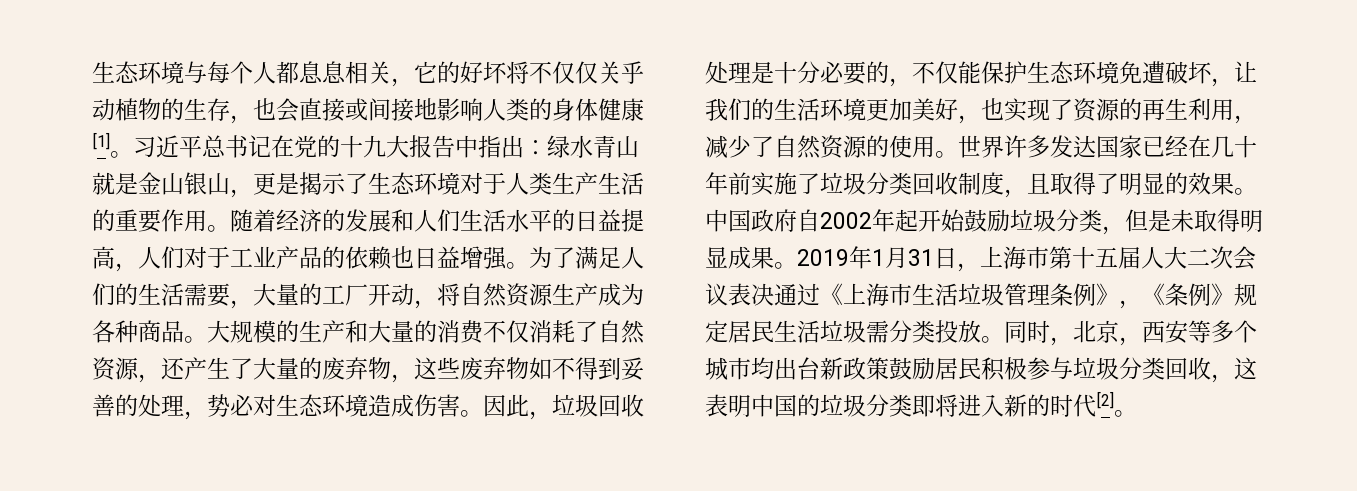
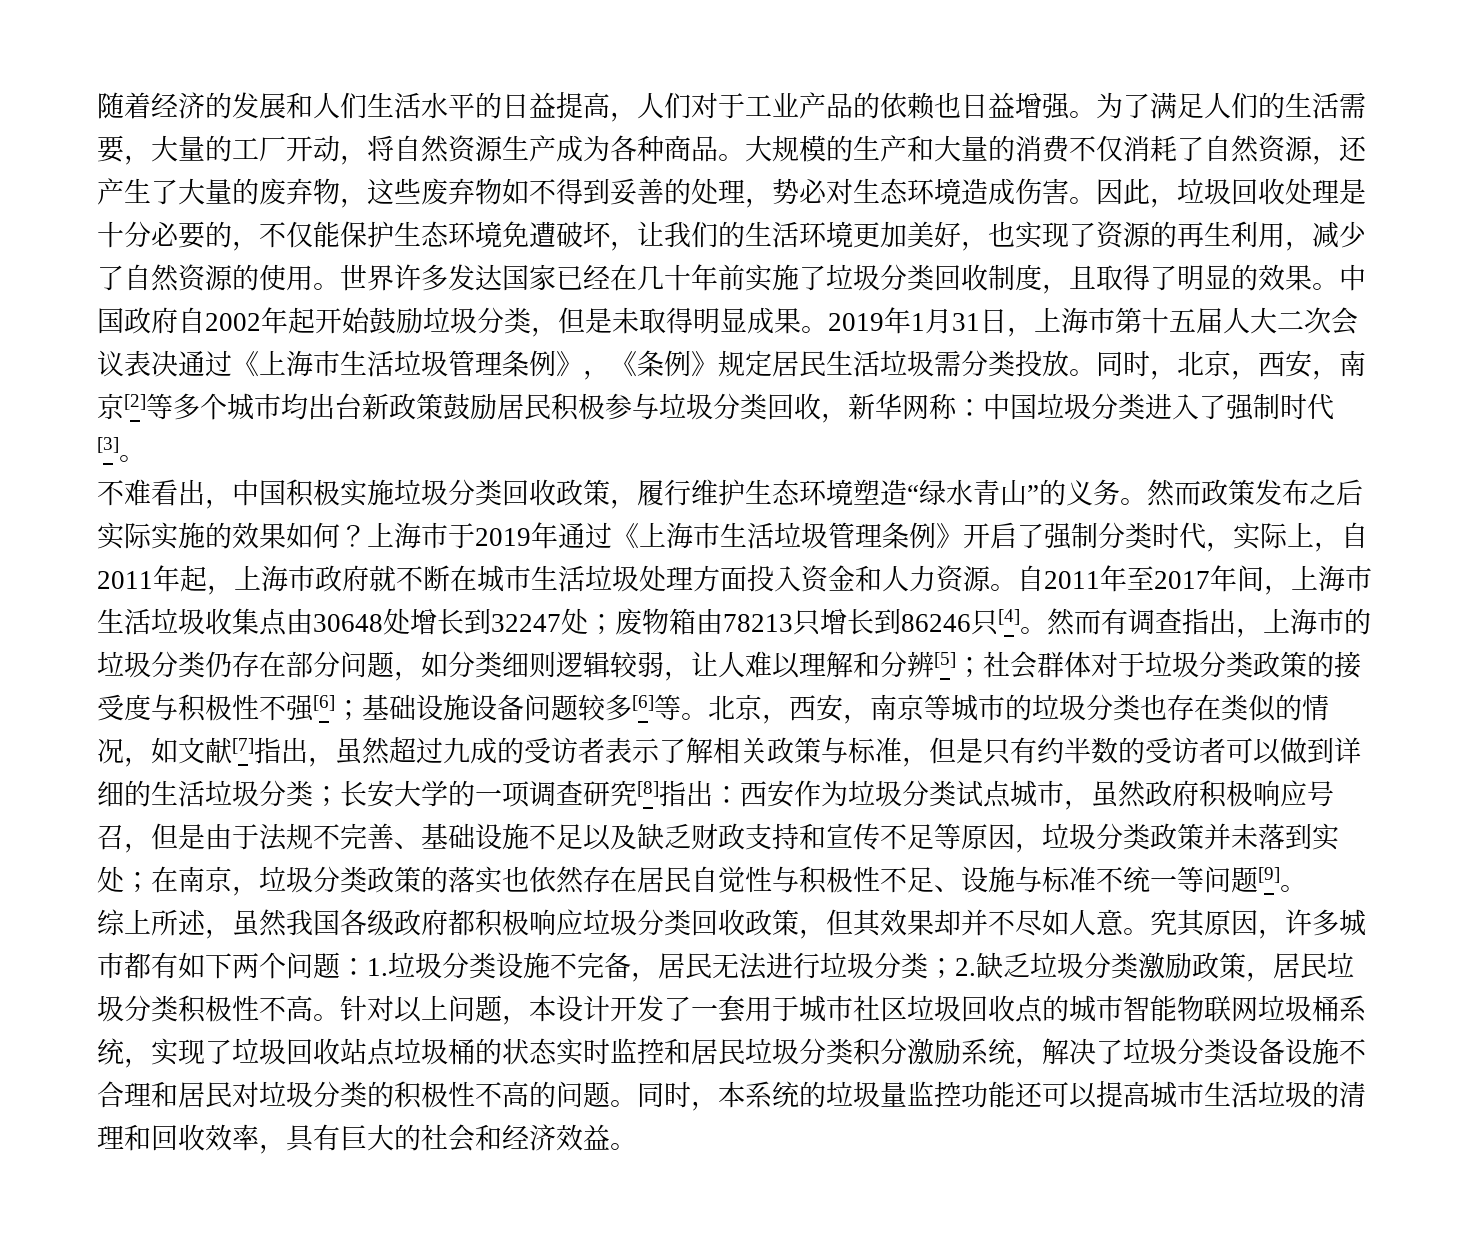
- 生态环境与每个人都息息相关，它的好坏将不仅仅关乎动植物的生存，也会直接或间接地影响人类的身体健康[1]。习近平总书记在党的十九大报告中指出：绿水青山就是金山银山，更是揭示了生态环境对于人类生产生活的重要作用。
- 同时，北京，西安等多个城市均出台新政策鼓励居民积极参与垃圾分类回收，这表明中国的垃圾分类即将进入新的时代[2]。
+ 同时，北京，西安，南京[2]等多个城市均出台新政策鼓励居民积极参与垃圾分类回收，新华网称：中国垃圾分类进入了强制时代[3]。
+ 不难看出，中国积极实施垃圾分类回收政策，履行维护生态环境塑造“绿水青山”的义务。然而政策发布之后实际实施的效果如何？上海市于2019年通过《上海市生活垃圾管理条例》开启了强制分类时代，实际上，自2011年起，上海市政府就不断在城市生活垃圾处理方面投入资金和人力资源。自2011年至2017年间，上海市生活垃圾收集点由30648处增长到32247处；废物箱由78213只增长到86246只[4]。然而有调查指出，上海市的垃圾分类仍存在部分问题，如分类细则逻辑较弱，让人难以理解和分辨[5]；社会群体对于垃圾分类政策的接受度与积极性不强[6]；基础设施设备问题较多[6]等。北京，西安，南京等城市的垃圾分类也存在类似的情况，如文献[7]指出，虽然超过九成的受访者表示了解相关政策与标准，但是只有约半数的受访者可以做到详细的生活垃圾分类；长安大学的一项调查研究[8]指出：西安作为垃圾分类试点城市，虽然政府积极响应号召，但是由于法规不完善、基础设施不足以及缺乏财政支持和宣传不足等原因，垃圾分类政策并未落到实处；在南京，垃圾分类政策的落实也依然存在居民自觉性与积极性不足、设施与标准不统一等问题[9]。
+ 综上所述，虽然我国各级政府都积极响应垃圾分类回收政策，但其效果却并不尽如人意。究其原因，许多城市都有如下两个问题：1.垃圾分类设施不完备，居民无法进行垃圾分类；2.缺乏垃圾分类激励政策，居民垃圾分类积极性不高。针对以上问题，本设计开发了一套用于城市社区垃圾回收点的城市智能物联网垃圾桶系统，实现了垃圾回收站点垃圾桶的状态实时监控和居民垃圾分类积分激励系统，解决了垃圾分类设备设施不合理和居民对垃圾分类的积极性不高的问题。同时，本系统的垃圾量监控功能还可以提高城市生活垃圾的清理和回收效率，具有巨大的社会和经济效益。

